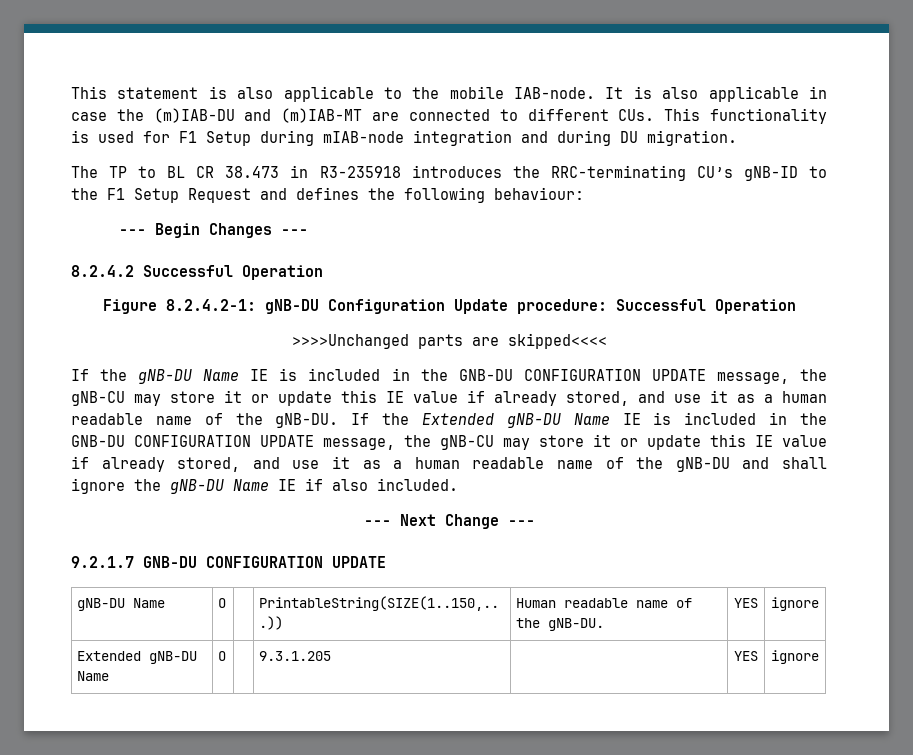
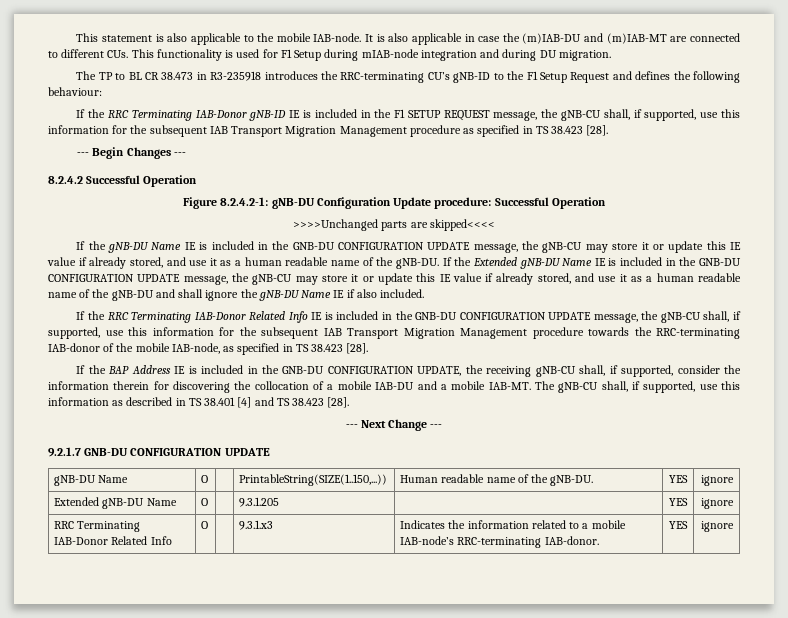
+ If the RRC Terminating IAB-Donor gNB-ID IE is included in the F1 SETUP REQUEST message, the gNB-CU shall, if supported, use this information for the subsequent IAB Transport Migration Management procedure as specified in TS 38.423 [28].
+ If the RRC Terminating IAB-Donor Related Info IE is included in the GNB-DU CONFIGURATION UPDATE message, the gNB-CU shall, if supported, use this information for the subsequent IAB Transport Migration Management procedure towards the RRC-terminating IAB-donor of the mobile IAB-node, as specified in TS 38.423 [28].
+ If the BAP Address IE is included in the GNB-DU CONFIGURATION UPDATE, the receiving gNB-CU shall, if supported, consider the information therein for discovering the collocation of a mobile IAB-DU and a mobile IAB-MT. The gNB-CU shall, if supported, use this information as described in TS 38.401 [4] and TS 38.423 [28].
+ RRC Terminating IAB-Donor Related Info | O | | 9.3.1.x3 | Indicates the information related to a mobile IAB-node’s RRC-terminating IAB-donor. | YES | ignore

